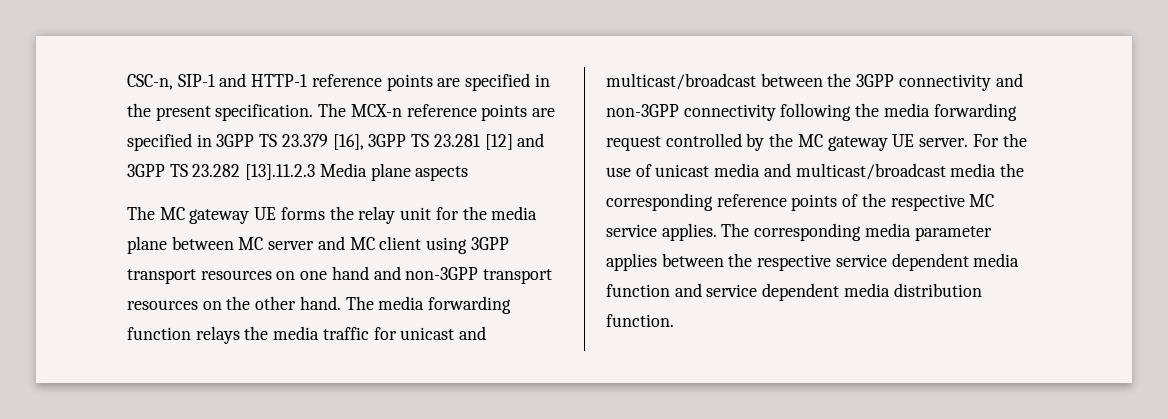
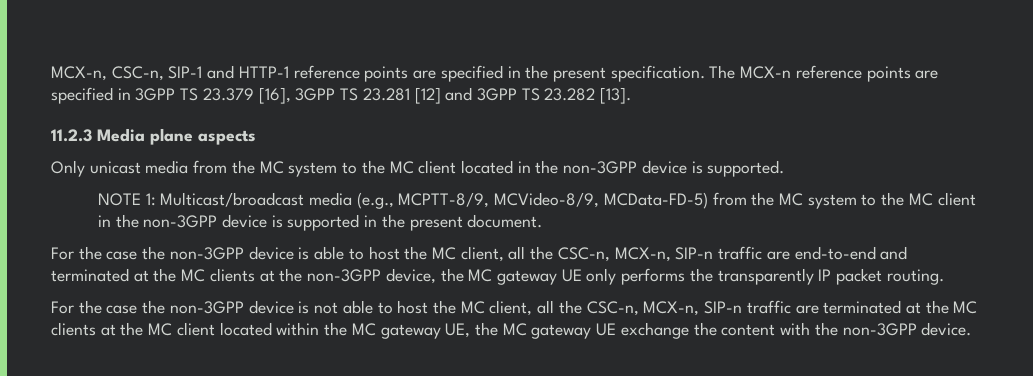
- CSC-n, SIP-1 and HTTP-1 reference points are specified in the present specification.
+ MCX-n, CSC-n, SIP-1 and HTTP-1 reference points are specified in the present specification.
- The MCX-n reference points are specified in 3GPP TS 23.379 [16], 3GPP TS 23.281 [12] and 3GPP TS 23.282 [13].11.2.3 Media plane aspects
+ The MCX-n reference points are specified in 3GPP TS 23.379 [16], 3GPP TS 23.281 [12] and 3GPP TS 23.282 [13].
+ 11.2.3 Media plane aspects
- The MC gateway UE forms the relay unit for the media plane between MC server and MC client using 3GPP transport resources on one hand and non-3GPP transport resources on the other hand. The media forwarding function relays the media traffic for unicast and multicast/broadcast between the 3GPP connectivity and non-3GPP connectivity following the media forwarding request controlled by the MC gateway UE server. For the use of unicast media and multicast/broadcast media the corresponding reference points of the respective MC service applies. The corresponding media parameter applies between the respective service dependent media function and service dependent media distribution function.
+ Only unicast media from the MC system to the MC client located in the non-3GPP device is supported.
+ NOTE 1: Multicast/broadcast media (e.g., MCPTT-8/9, MCVideo-8/9, MCData-FD-5) from the MC system to the MC client in the non-3GPP device is supported in the present document.
+ For the case the non-3GPP device is able to host the MC client, all the CSC-n, MCX-n, SIP-n traffic are end-to-end and terminated at the MC clients at the non-3GPP device, the MC gateway UE only performs the transparently IP packet routing.
+ For the case the non-3GPP device is not able to host the MC client, all the CSC-n, MCX-n, SIP-n traffic are terminated at the MC clients at the MC client located within the MC gateway UE, the MC gateway UE exchange the content with the non-3GPP device.

